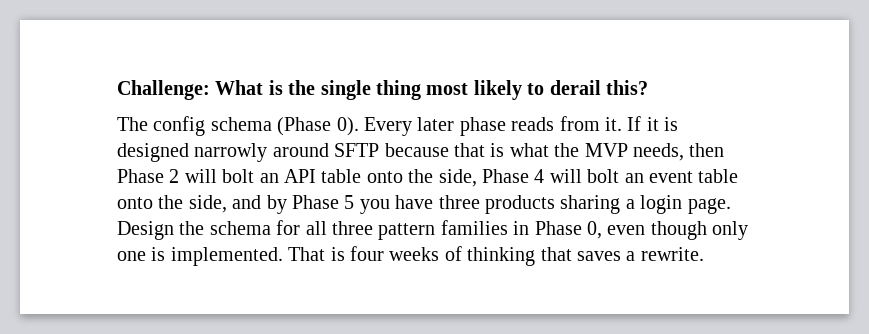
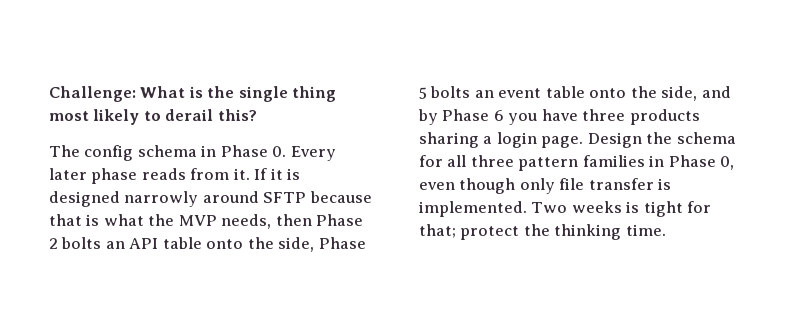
- The config schema (Phase 0). Every later phase reads from it.
+ The config schema in Phase 0. Every later phase reads from it.
- If it is designed narrowly around SFTP because that is what the MVP needs, then Phase 2 will bolt an API table onto the side, Phase 4 will bolt an event table onto the side, and by Phase 5 you have three products sharing a login page.
+ If it is designed narrowly around SFTP because that is what the MVP needs, then Phase 2 bolts an API table onto the side, Phase 5 bolts an event table onto the side, and by Phase 6 you have three products sharing a login page.
- Design the schema for all three pattern families in Phase 0, even though only one is implemented. That is four weeks of thinking that saves a rewrite.
+ Design the schema for all three pattern families in Phase 0, even though only file transfer is implemented. Two weeks is tight for that; protect the thinking time.

